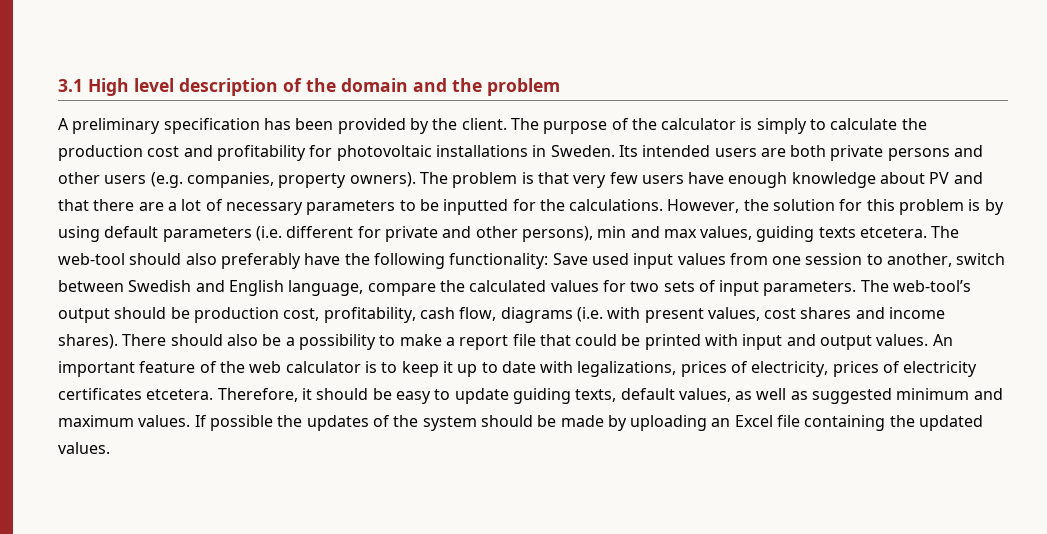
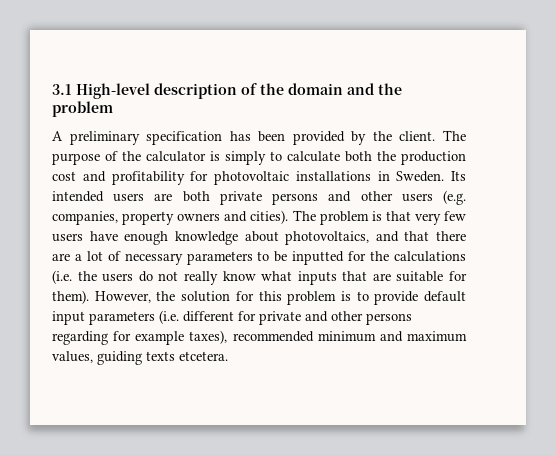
- 3.1 High level description of the domain and the problem
+ 3.1 High-level description of the domain and the problem
- The purpose of the calculator is simply to calculate the production cost and profitability for photovoltaic installations in Sweden.
+ The purpose of the calculator is simply to calculate both the production cost and profitability for photovoltaic installations in Sweden.
- Its intended users are both private persons and other users (e.g. companies, property owners).
+ Its intended users are both private persons and other users (e.g. companies, property owners and cities).
- The problem is that very few users have enough knowledge about PV and that there are a lot of necessary parameters to be inputted for the calculations.
+ The problem is that very few users have enough knowledge about photovoltaics, and that there are a lot of necessary parameters to be inputted for the calculations (i.e. the users do not really know what inputs that are suitable for them).
- However, the solution for this problem is by using default parameters (i.e. different for private and other persons), min and max values, guiding texts etcetera. The web-tool should also preferably have the following functionality: Save used input values from one session to another, switch between Swedish and English language, compare the calculated values for two sets of input parameters. The web-tool’s output should be production cost, profitability, cash flow, diagrams (i.e. with present values, cost shares and income shares). There should also be a possibility to make a report file that could be printed with input and output values. An important feature of the web calculator is to keep it up to date with legalizations, prices of electricity, prices of electricity certificates etcetera. Therefore, it should be easy to update guiding texts, default values, as well as suggested minimum and maximum values. If possible the updates of the system should be made by uploading an Excel file containing the updated values.
+ However, the solution for this problem is to provide default input parameters (i.e. different for private and other persons regarding for example taxes), recommended minimum and maximum values, guiding texts etcetera.

